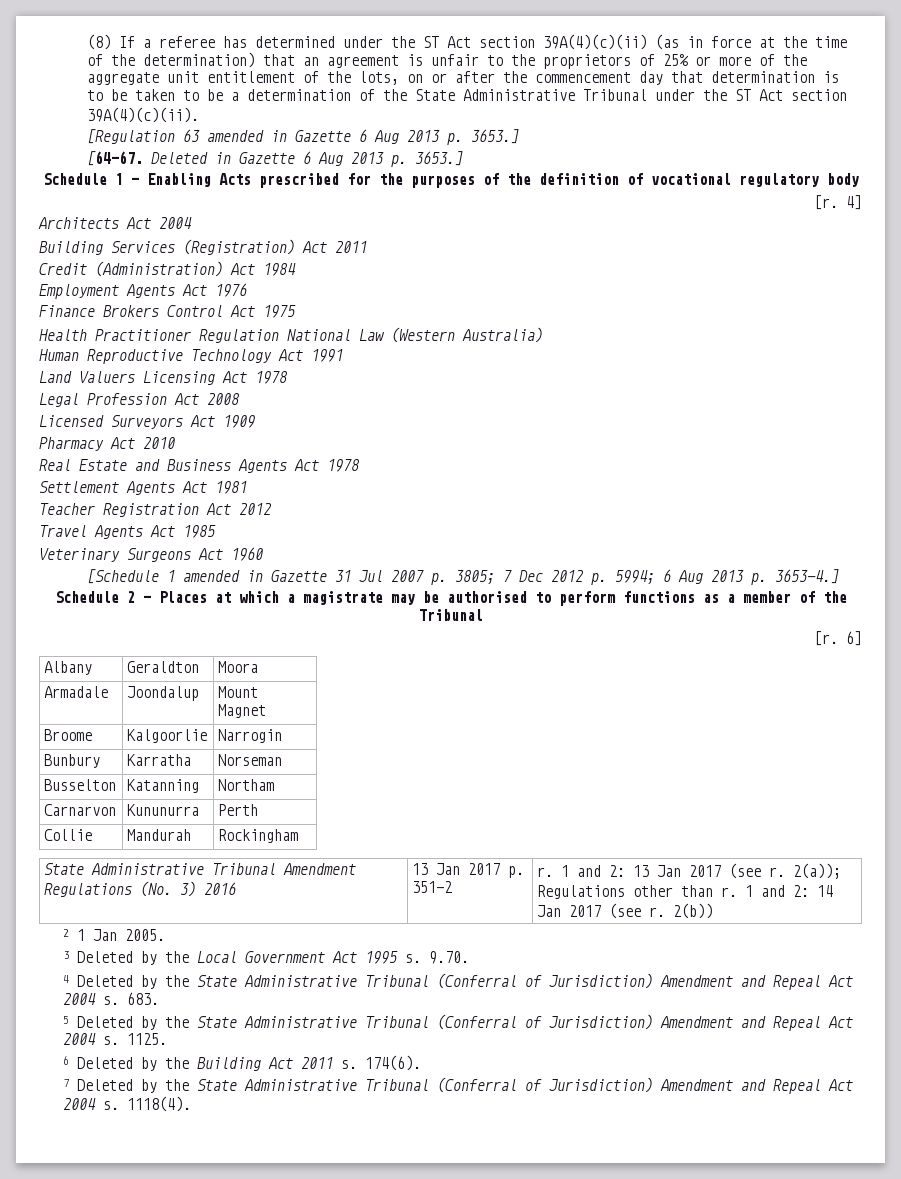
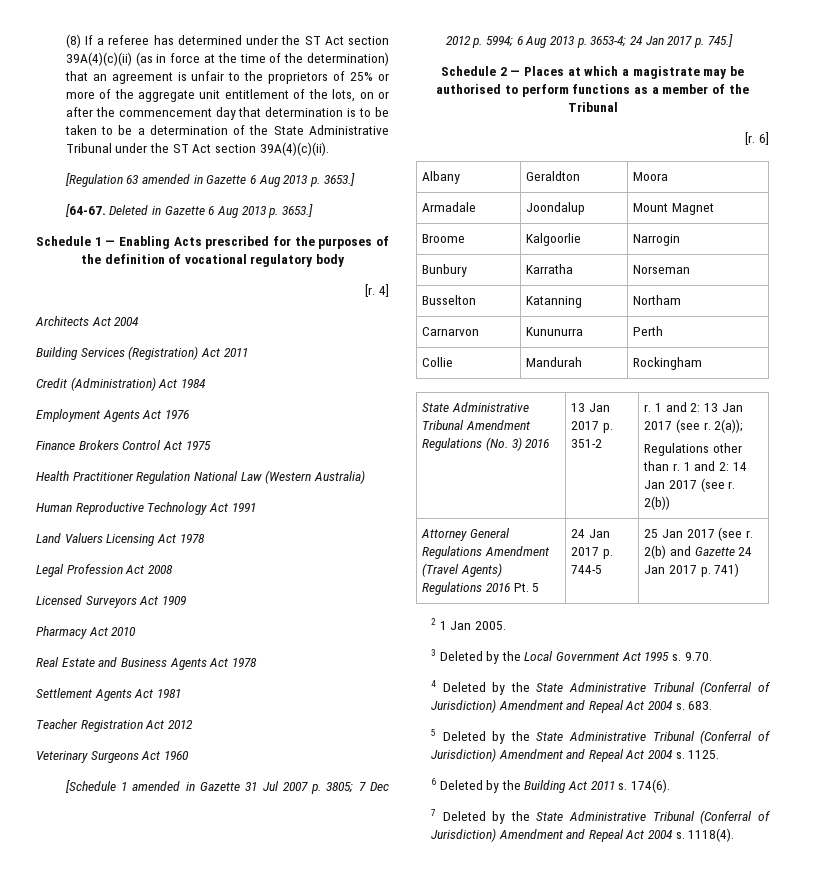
- Travel Agents Act 1985
- [Schedule 1 amended in Gazette 31 Jul 2007 p. 3805; 7 Dec 2012 p. 5994; 6 Aug 2013 p. 3653-4.]
+ [Schedule 1 amended in Gazette 31 Jul 2007 p. 3805; 7 Dec 2012 p. 5994; 6 Aug 2013 p. 3653-4; 24 Jan 2017 p. 745.]
+ Attorney General Regulations Amendment (Travel Agents) Regulations 2016 Pt. 5 | 24 Jan 2017 p. 744-5 | 25 Jan 2017 (see r. 2(b) and Gazette 24 Jan 2017 p. 741)

